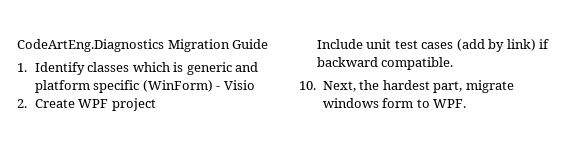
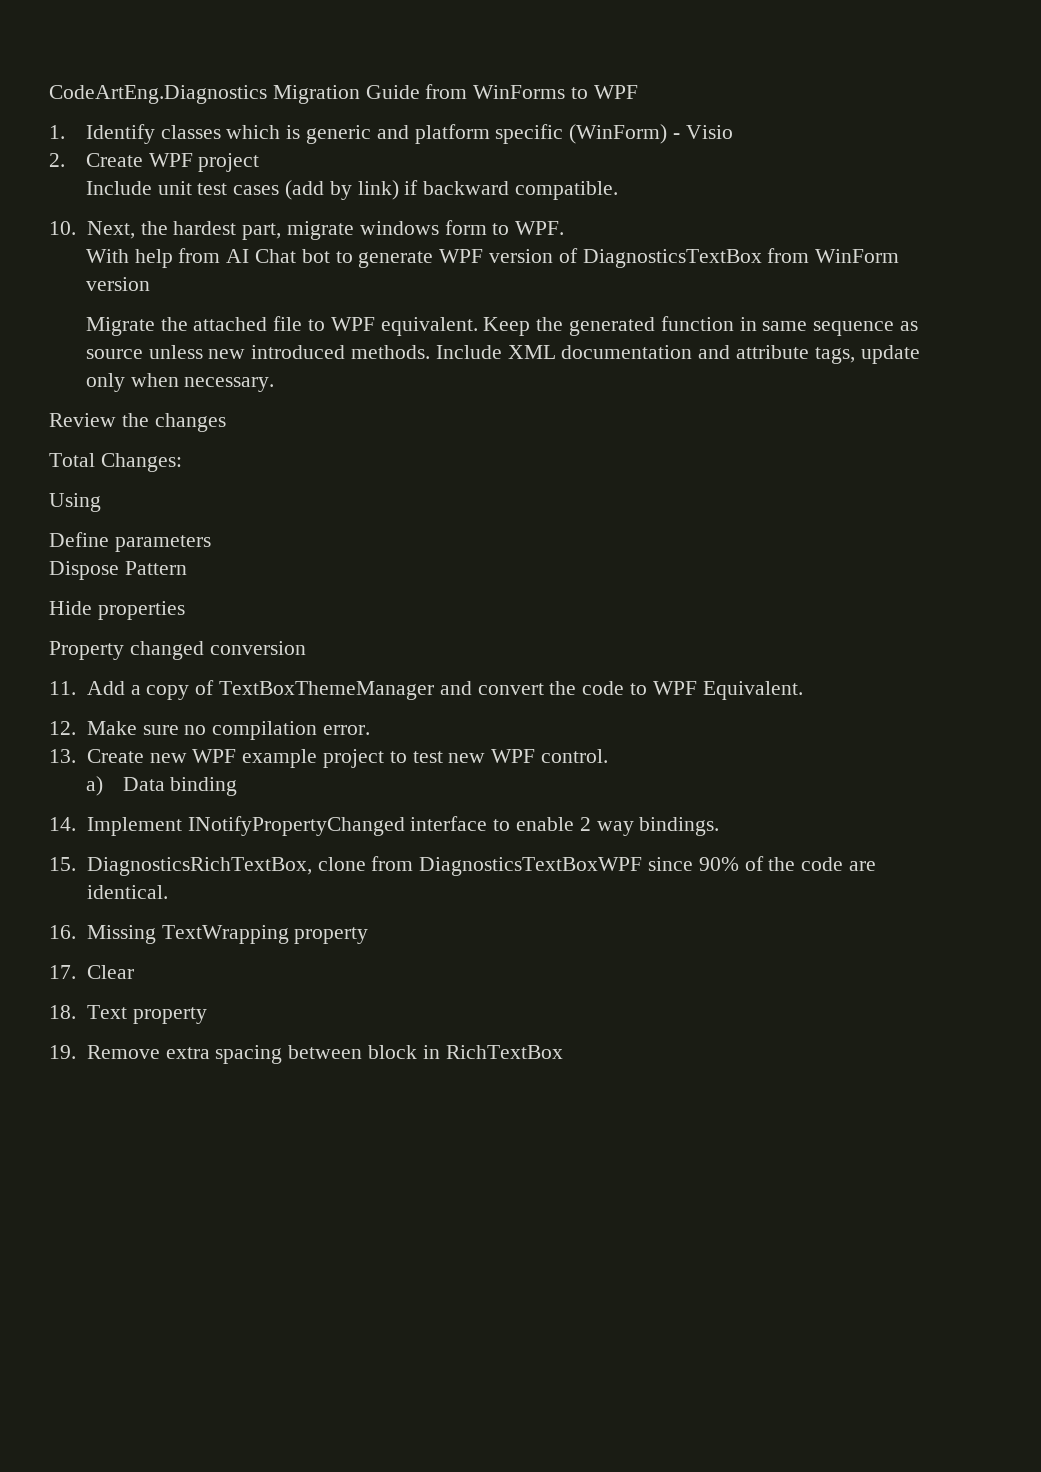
- CodeArtEng.Diagnostics Migration Guide
+ CodeArtEng.Diagnostics Migration Guide from WinForms to WPF
+ With help from AI Chat bot to generate WPF version of DiagnosticsTextBox from WinForm version
+ Migrate the attached file to WPF equivalent. Keep the generated function in same sequence as source unless new introduced methods. Include XML documentation and attribute tags, update only when necessary.
+ Review the changes
+ Total Changes:
+ Using
+ Define parameters
+ Dispose Pattern
+ Hide properties
+ Property changed conversion
+ 11. Add a copy of TextBoxThemeManager and convert the code to WPF Equivalent.
+ 12. Make sure no compilation error.
+ 13. Create new WPF example project to test new WPF control.
+ a) Data binding
+ 14. Implement INotifyPropertyChanged interface to enable 2 way bindings.
+ 15. DiagnosticsRichTextBox, clone from DiagnosticsTextBoxWPF since 90% of the code are identical.
+ 16. Missing TextWrapping property
+ 17. Clear
+ 18. Text property
+ 19. Remove extra spacing between block in RichTextBox

